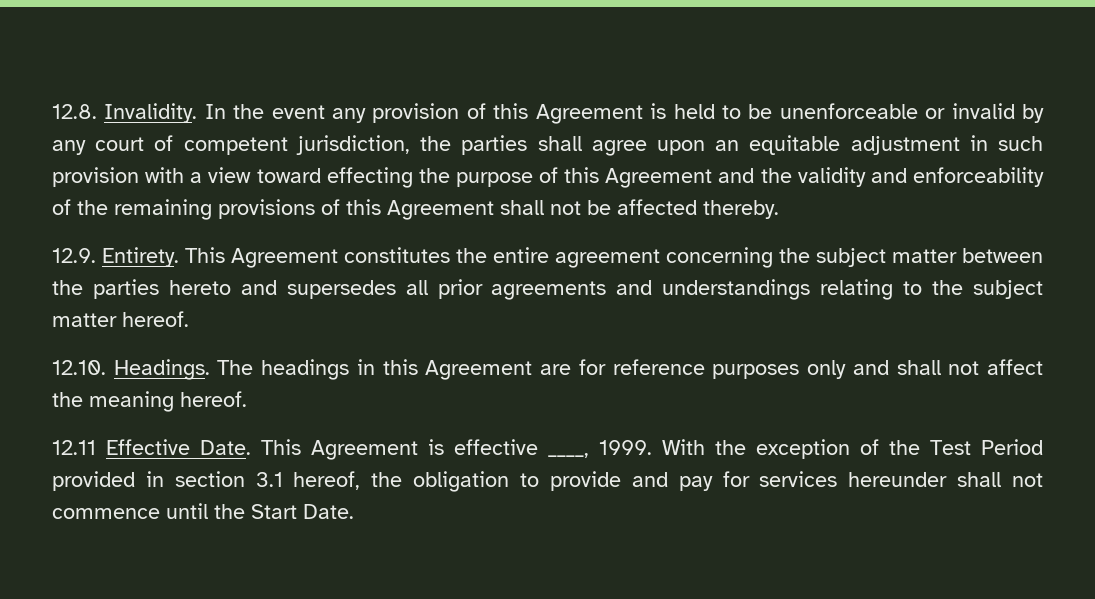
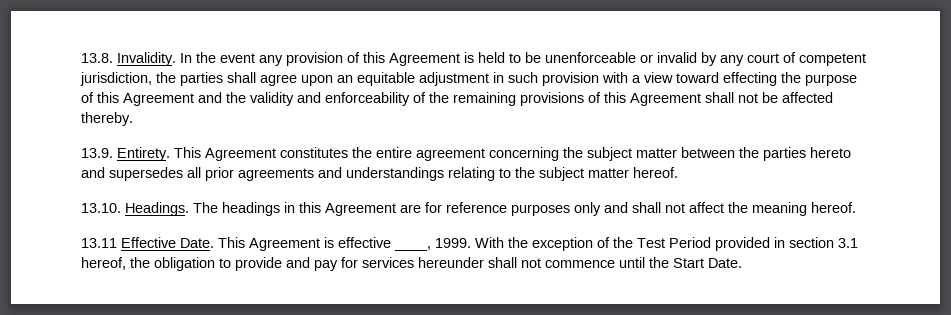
- 12.8. Invalidity.
+ 13.8. Invalidity.
- 12.9. Entirety.
+ 13.9. Entirety.
- 12.10. Headings.
+ 13.10. Headings.
- 12.11 Effective Date.
+ 13.11 Effective Date.

